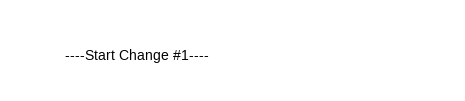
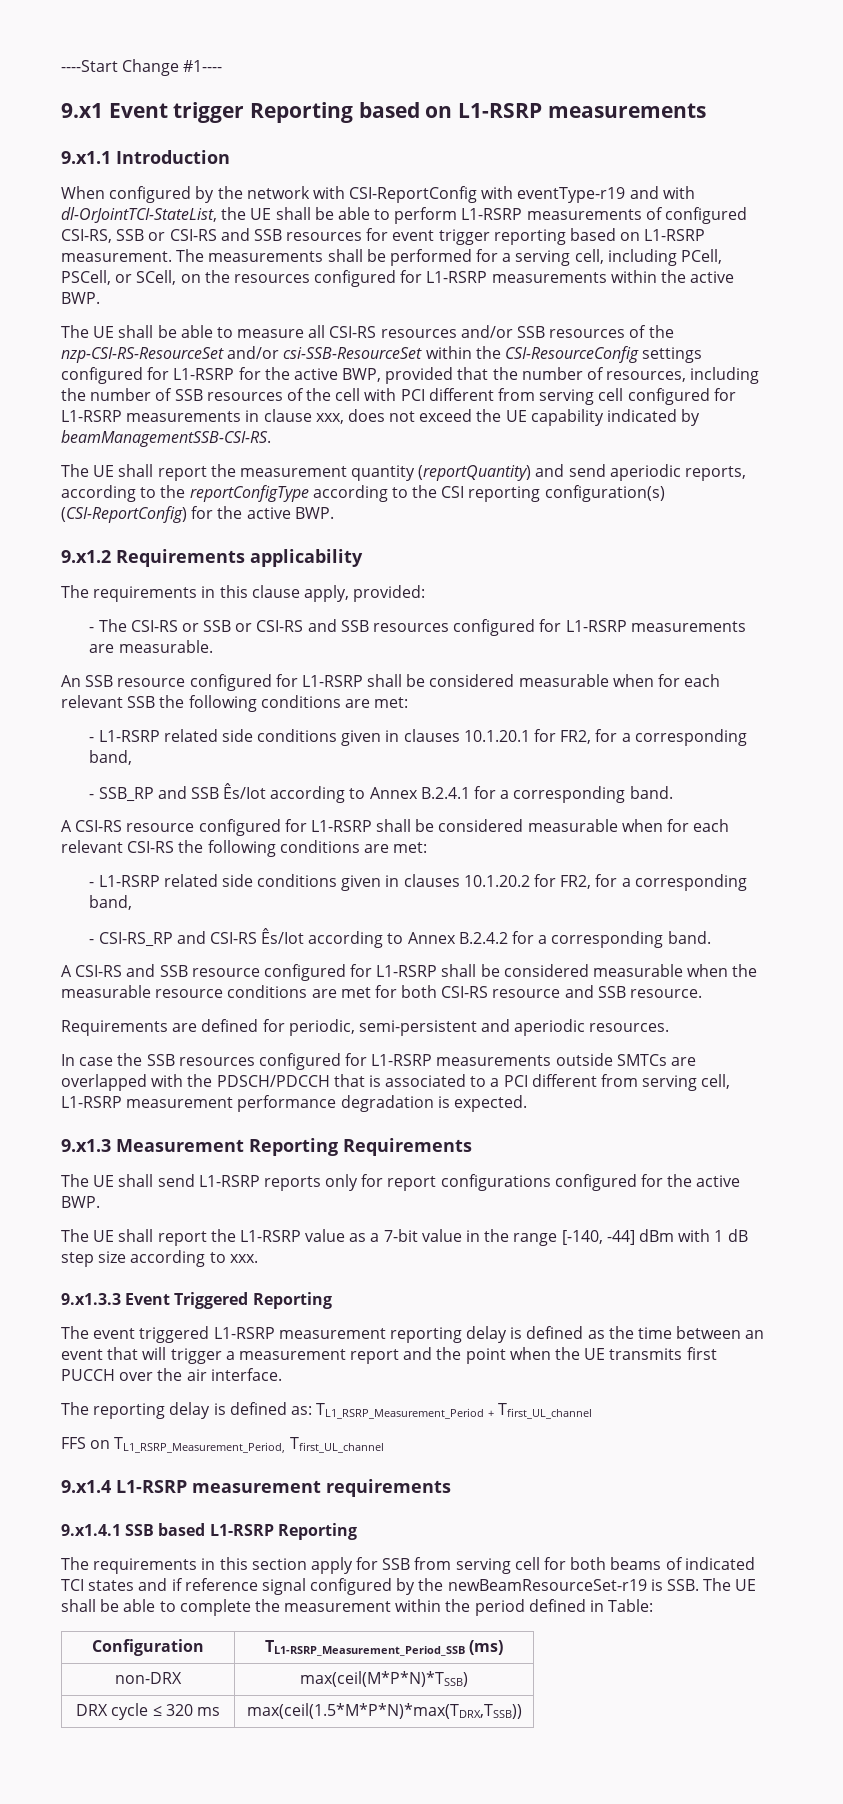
+ 9.x1 Event trigger Reporting based on L1-RSRP measurements
+ 9.x1.1 Introduction
+ When configured by the network with CSI-ReportConfig with eventType-r19 and with dl-OrJointTCI-StateList, the UE shall be able to perform L1-RSRP measurements of configured CSI-RS, SSB or CSI-RS and SSB resources for event trigger reporting based on L1-RSRP measurement. The measurements shall be performed for a serving cell, including PCell, PSCell, or SCell, on the resources configured for L1-RSRP measurements within the active BWP.
+ The UE shall be able to measure all CSI-RS resources and/or SSB resources of the nzp-CSI-RS-ResourceSet and/or csi-SSB-ResourceSet within the CSI-ResourceConfig settings configured for L1-RSRP for the active BWP, provided that the number of resources, including the number of SSB resources of the cell with PCI different from serving cell configured for L1-RSRP measurements in clause xxx, does not exceed the UE capability indicated by beamManagementSSB-CSI-RS.
+ The UE shall report the measurement quantity (reportQuantity) and send aperiodic reports, according to the reportConfigType according to the CSI reporting configuration(s) (CSI-ReportConfig) for the active BWP.
+ 9.x1.2 Requirements applicability
+ The requirements in this clause apply, provided:
+ - The CSI-RS or SSB or CSI-RS and SSB resources configured for L1-RSRP measurements are measurable.
+ An SSB resource configured for L1-RSRP shall be considered measurable when for each relevant SSB the following conditions are met:
+ - L1-RSRP related side conditions given in clauses 10.1.20.1 for FR2, for a corresponding band,
+ - SSB_RP and SSB Ês/Iot according to Annex B.2.4.1 for a corresponding band.
+ A CSI-RS resource configured for L1-RSRP shall be considered measurable when for each relevant CSI-RS the following conditions are met:
+ - L1-RSRP related side conditions given in clauses 10.1.20.2 for FR2, for a corresponding band,
+ - CSI-RS_RP and CSI-RS Ês/Iot according to Annex B.2.4.2 for a corresponding band.
+ A CSI-RS and SSB resource configured for L1-RSRP shall be considered measurable when the measurable resource conditions are met for both CSI-RS resource and SSB resource.
+ Requirements are defined for periodic, semi-persistent and aperiodic resources.
+ In case the SSB resources configured for L1-RSRP measurements outside SMTCs are overlapped with the PDSCH/PDCCH that is associated to a PCI different from serving cell, L1-RSRP measurement performance degradation is expected.
+ 9.x1.3 Measurement Reporting Requirements
+ The UE shall send L1-RSRP reports only for report configurations configured for the active BWP.
+ The UE shall report the L1-RSRP value as a 7-bit value in the range [-140, -44] dBm with 1 dB step size according to xxx.
+ 9.x1.3.3 Event Triggered Reporting
+ The event triggered L1-RSRP measurement reporting delay is defined as the time between an event that will trigger a measurement report and the point when the UE transmits first PUCCH over the air interface.
+ The reporting delay is defined as: TL1_RSRP_Measurement_Period + Tfirst_UL_channel
+ FFS on TL1_RSRP_Measurement_Period, Tfirst_UL_channel
+ 9.x1.4 L1-RSRP measurement requirements
+ 9.x1.4.1 SSB based L1-RSRP Reporting
+ The requirements in this section apply for SSB from serving cell for both beams of indicated TCI states and if reference signal configured by the newBeamResourceSet-r19 is SSB. The UE shall be able to complete the measurement within the period defined in Table:
+ Configuration | TL1-RSRP_Measurement_Period_SSB (ms)
+ non-DRX | max(ceil(M*P*N)*TSSB)
+ DRX cycle ≤ 320 ms | max(ceil(1.5*M*P*N)*max(TDRX,TSSB))

